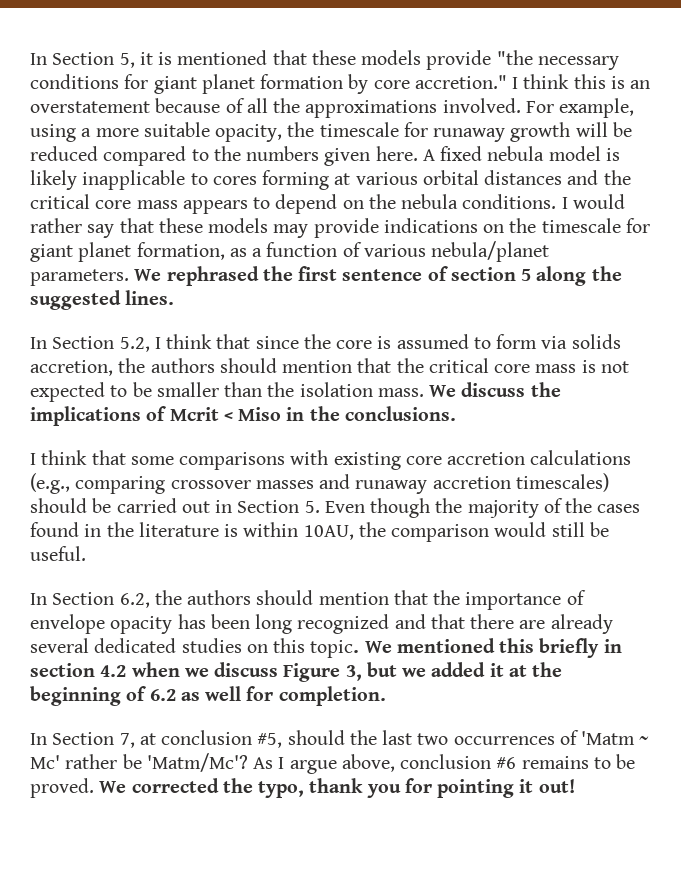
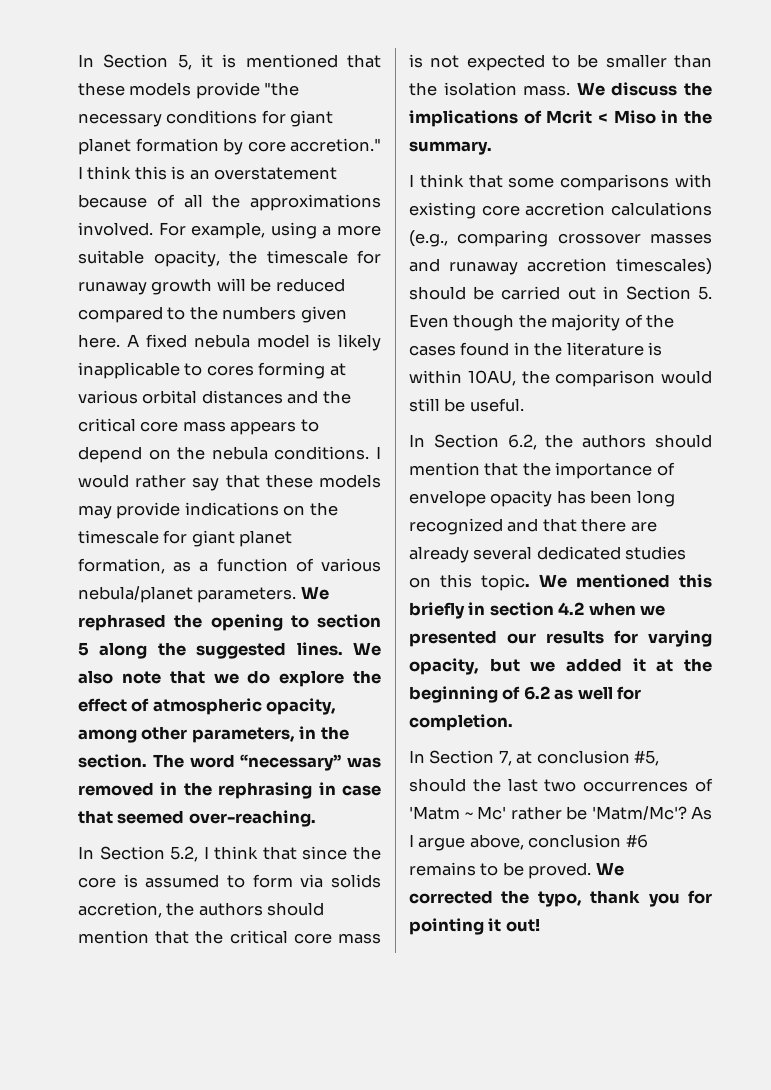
- We rephrased the first sentence of section 5 along the suggested lines.
+ We rephrased the opening to section 5 along the suggested lines. We also note that we do explore the effect of atmospheric opacity, among other parameters, in the section. The word “necessary” was removed in the rephrasing in case that seemed over-reaching.
- We discuss the implications of Mcrit < Miso in the conclusions.
+ We discuss the implications of Mcrit < Miso in the summary.
- We mentioned this briefly in section 4.2 when we discuss Figure 3, but we added it at the beginning of 6.2 as well for completion.
+ We mentioned this briefly in section 4.2 when we presented our results for varying opacity, but we added it at the beginning of 6.2 as well for completion.

